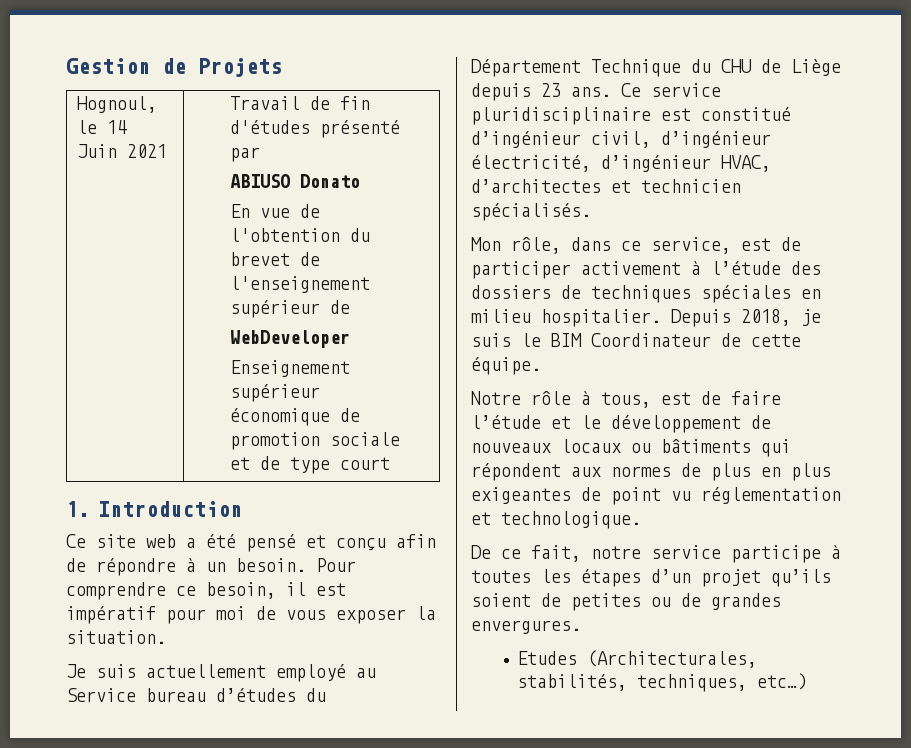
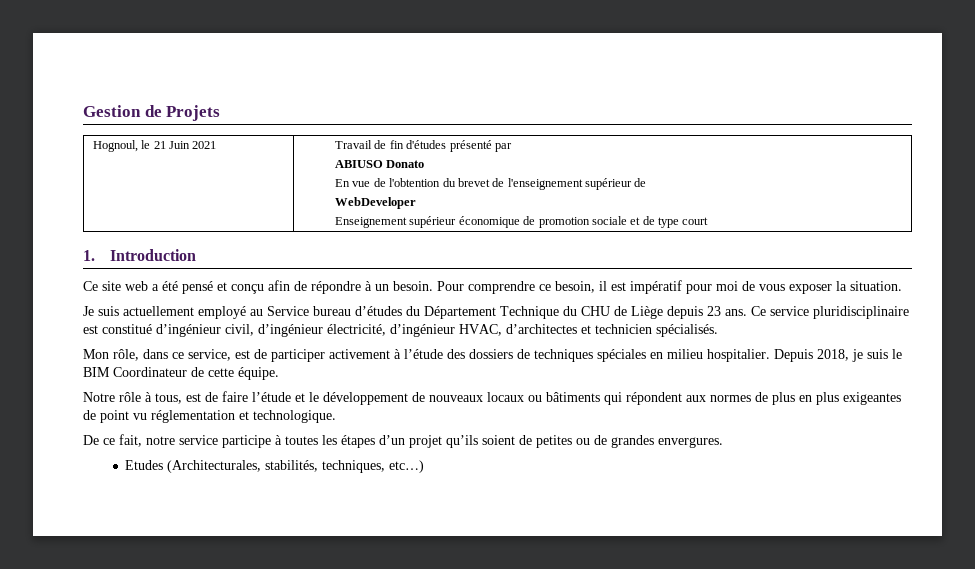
- Hognoul, le 14 Juin 2021 | Travail de fin d'études présenté par
+ Hognoul, le 21 Juin 2021 | Travail de fin d'études présenté par

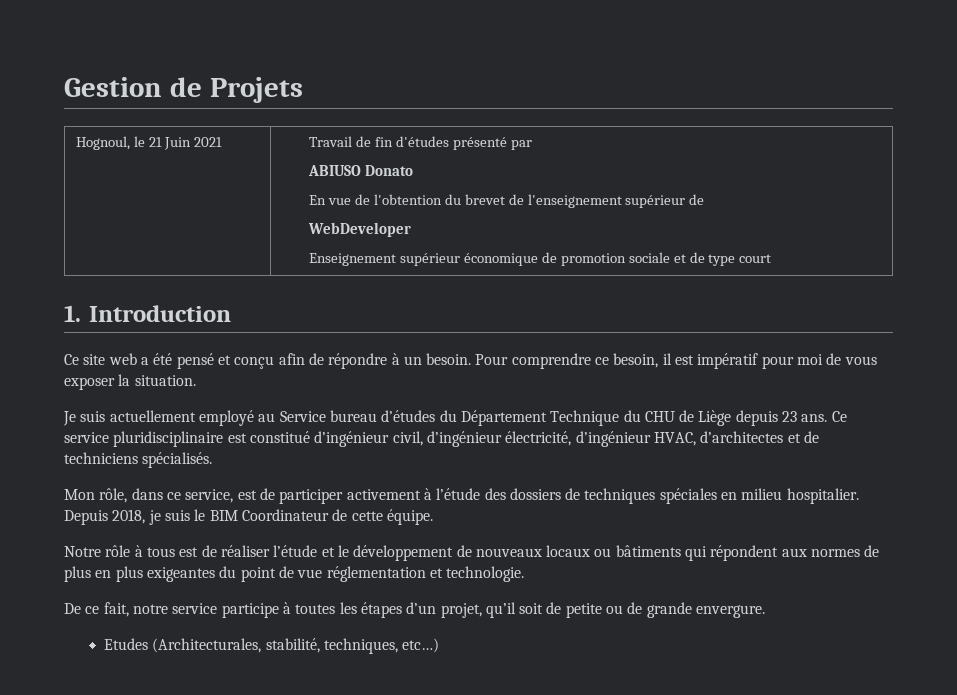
- Ce service pluridisciplinaire est constitué d’ingénieur civil, d’ingénieur électricité, d’ingénieur HVAC, d’architectes et technicien spécialisés.
+ Ce service pluridisciplinaire est constitué d’ingénieur civil, d’ingénieur électricité, d’ingénieur HVAC, d’architectes et de techniciens spécialisés.
- Notre rôle à tous, est de faire l’étude et le développement de nouveaux locaux ou bâtiments qui répondent aux normes de plus en plus exigeantes de point vu réglementation et technologique.
+ Notre rôle à tous est de réaliser l’étude et le développement de nouveaux locaux ou bâtiments qui répondent aux normes de plus en plus exigeantes du point de vue réglementation et technologie.
- De ce fait, notre service participe à toutes les étapes d’un projet qu’ils soient de petites ou de grandes envergures.
+ De ce fait, notre service participe à toutes les étapes d’un projet, qu’il soit de petite ou de grande envergure.
- Etudes (Architecturales, stabilités, techniques, etc…)
+ Etudes (Architecturales, stabilité, techniques, etc…)

